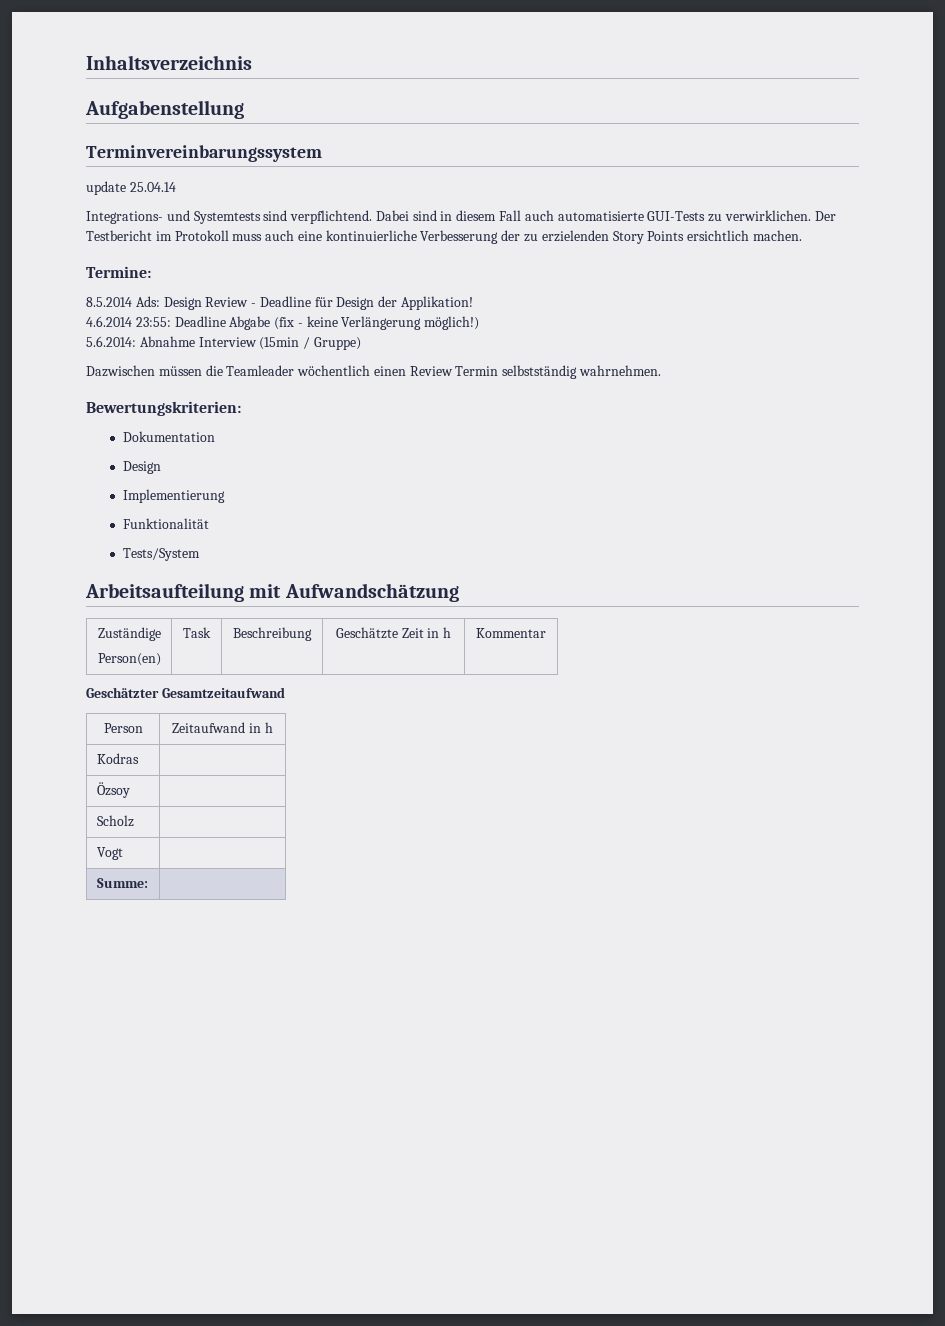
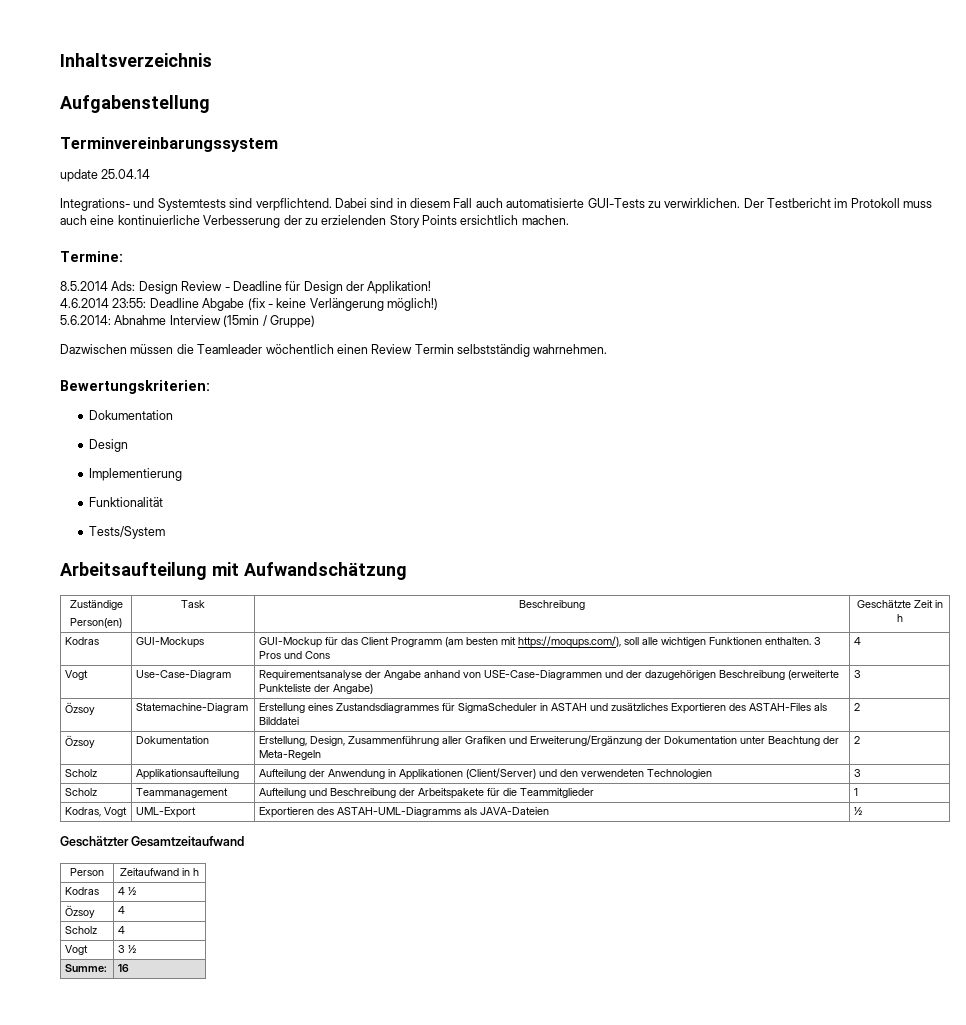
  Zuständige
- Person(en) | Task | Beschreibung | Geschätzte Zeit in h | Kommentar
+ Person(en) | Task | Beschreibung | Geschätzte Zeit in h
+ Kodras | GUI-Mockups | GUI-Mockup für das Client Programm (am besten mit https://moqups.com/), soll alle wichtigen Funktionen enthalten. 3 Pros und Cons | 4
+ Vogt | Use-Case-Diagram | Requirementsanalyse der Angabe anhand von USE-Case-Diagrammen und der dazugehörigen Beschreibung (erweiterte Punkteliste der Angabe) | 3
+ Özsoy | Statemachine-Diagram | Erstellung eines Zustandsdiagrammes für SigmaScheduler in ASTAH und zusätzliches Exportieren des ASTAH-Files als Bilddatei | 2
+ Özsoy | Dokumentation | Erstellung, Design, Zusammenführung aller Grafiken und Erweiterung/Ergänzung der Dokumentation unter Beachtung der Meta-Regeln | 2
+ Scholz | Applikationsaufteilung | Aufteilung der Anwendung in Applikationen (Client/Server) und den verwendeten Technologien | 3
+ Scholz | Teammanagement | Aufteilung und Beschreibung der Arbeitspakete für die Teammitglieder | 1
+ Kodras, Vogt | UML-Export | Exportieren des ASTAH-UML-Diagramms als JAVA-Dateien | ½
- Kodras |
- Özsoy |
- Scholz |
- Vogt |
+ Kodras | 4 ½
+ Özsoy | 4
+ Scholz | 4
+ Vogt | 3 ½
- Summe: |
+ Summe: | 16

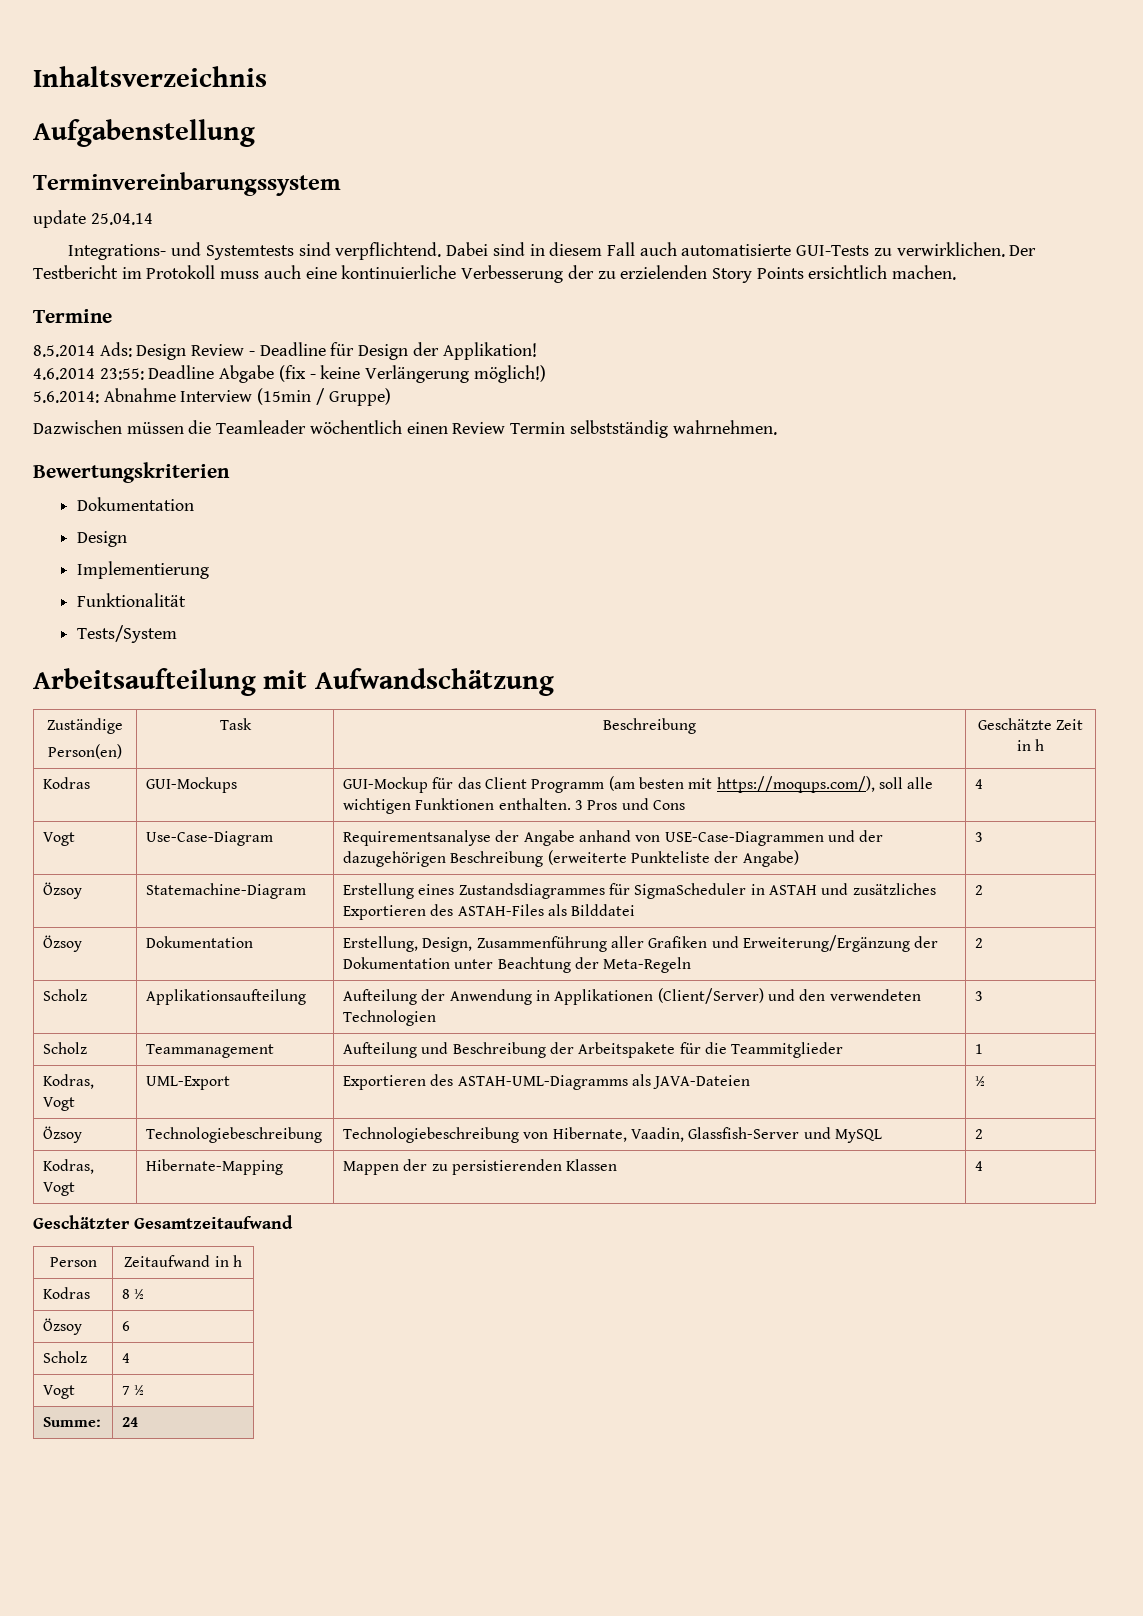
- Termine:
+ Termine
- Bewertungskriterien:
+ Bewertungskriterien
+ Özsoy | Technologiebeschreibung | Technologiebeschreibung von Hibernate, Vaadin, Glassfish-Server und MySQL | 2
+ Kodras, Vogt | Hibernate-Mapping | Mappen der zu persistierenden Klassen | 4
- Kodras | 4 ½
- Özsoy | 4
+ Kodras | 8 ½
+ Özsoy | 6
- Vogt | 3 ½
+ Vogt | 7 ½
- Summe: | 16
+ Summe: | 24

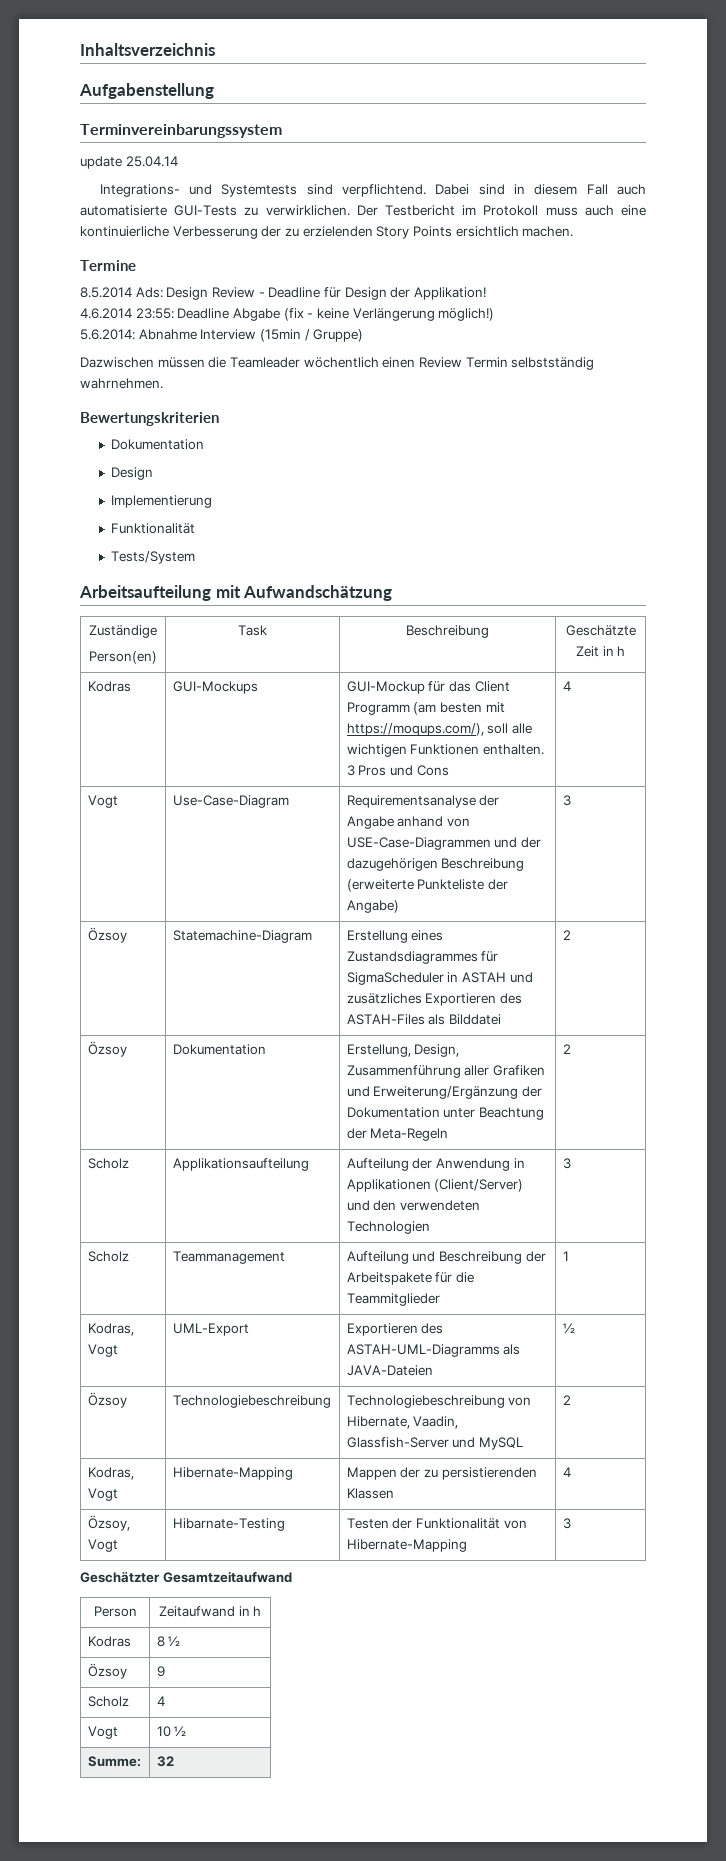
+ Özsoy, Vogt | Hibarnate-Testing | Testen der Funktionalität von Hibernate-Mapping | 3
- Özsoy | 6
+ Özsoy | 9
- Vogt | 7 ½
+ Vogt | 10 ½
- Summe: | 24
+ Summe: | 32

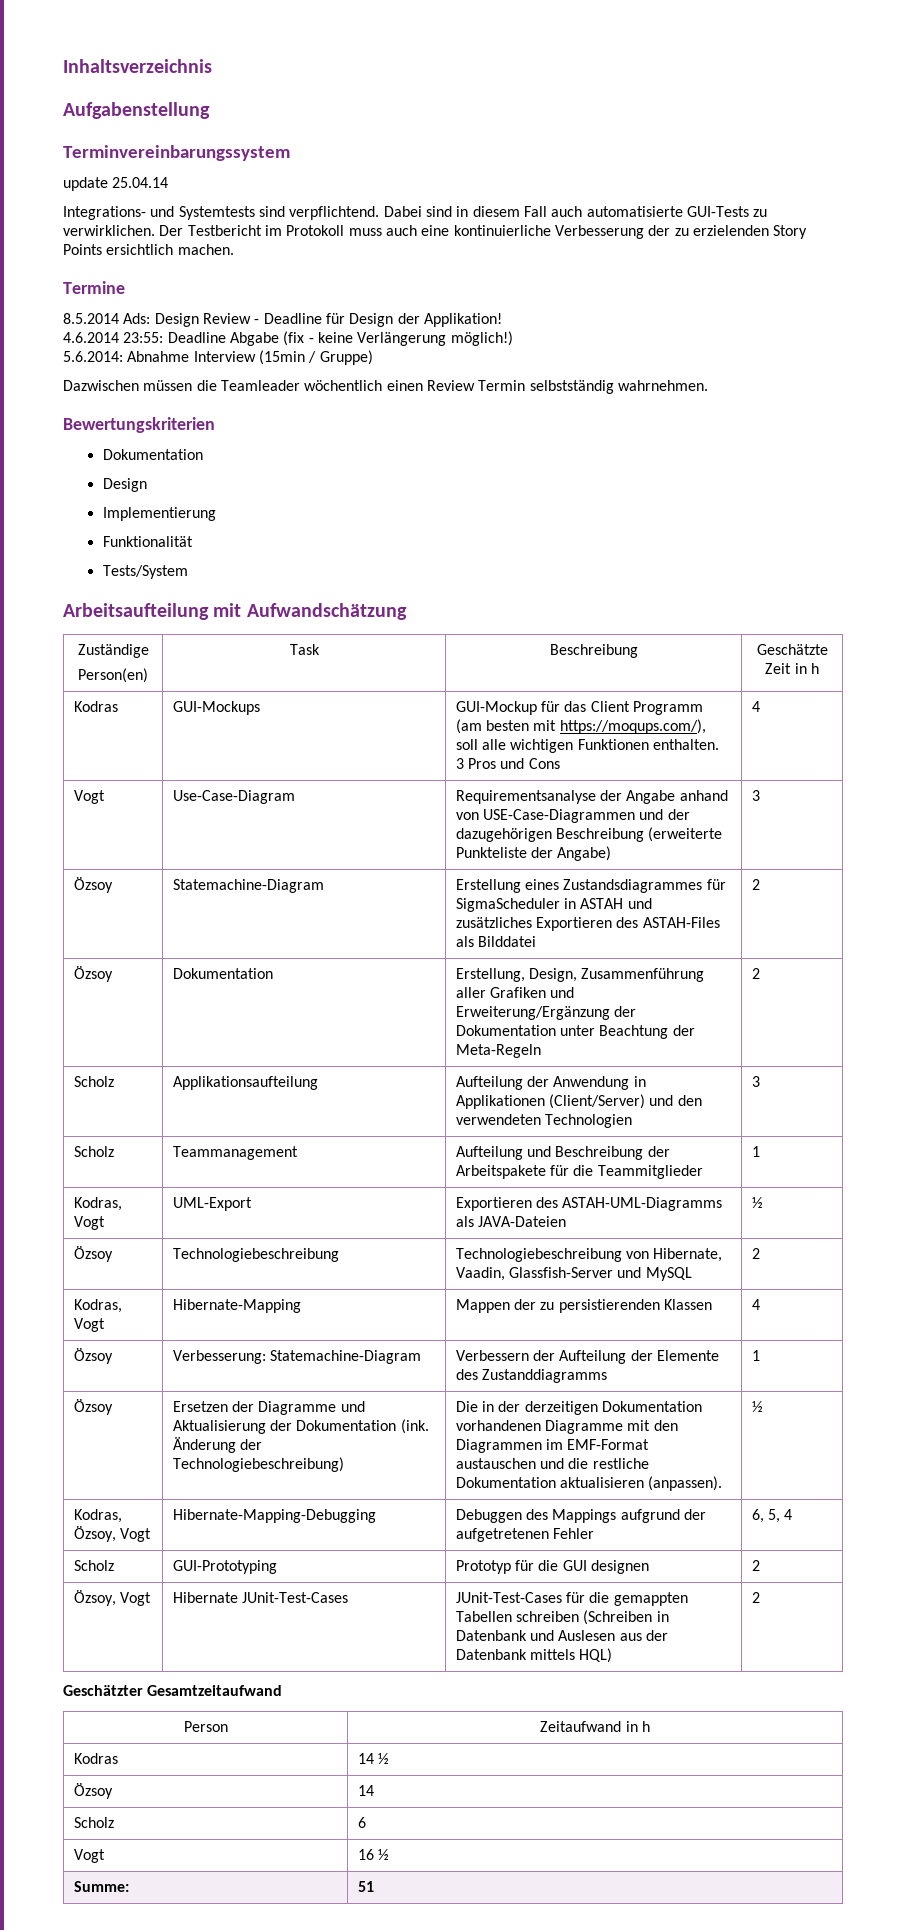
- Özsoy, Vogt | Hibarnate-Testing | Testen der Funktionalität von Hibernate-Mapping | 3
+ Özsoy | Verbesserung: Statemachine-Diagram | Verbessern der Aufteilung der Elemente des Zustanddiagramms | 1
+ Özsoy | Ersetzen der Diagramme und Aktualisierung der Dokumentation (ink. Änderung der Technologiebeschreibung) | Die in der derzeitigen Dokumentation vorhandenen Diagramme mit den Diagrammen im EMF-Format austauschen und die restliche Dokumentation aktualisieren (anpassen). | ½
+ Kodras, Özsoy, Vogt | Hibernate-Mapping-Debugging | Debuggen des Mappings aufgrund der aufgetretenen Fehler | 6, 5, 4
+ Scholz | GUI-Prototyping | Prototyp für die GUI designen | 2
+ Özsoy, Vogt | Hibernate JUnit-Test-Cases | JUnit-Test-Cases für die gemappten Tabellen schreiben (Schreiben in Datenbank und Auslesen aus der Datenbank mittels HQL) | 2
- Kodras | 8 ½
- Özsoy | 9
- Scholz | 4
- Vogt | 10 ½
+ Kodras | 14 ½
+ Özsoy | 14
+ Scholz | 6
+ Vogt | 16 ½
- Summe: | 32
+ Summe: | 51

